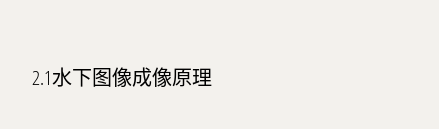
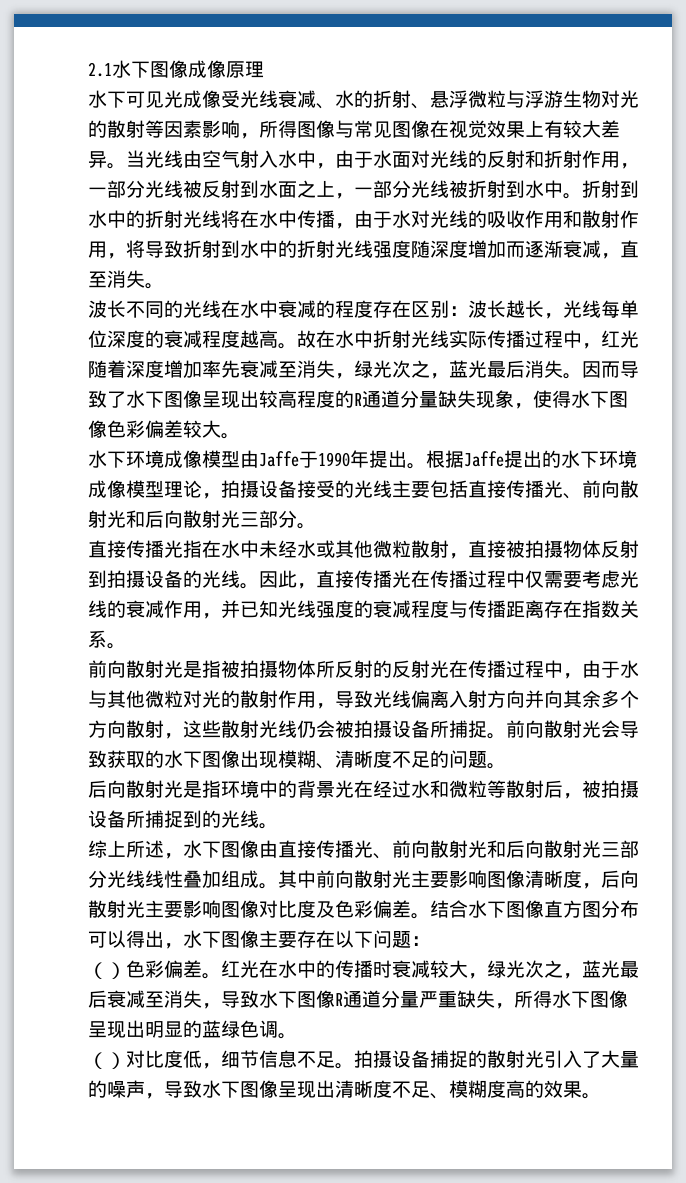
+ 水下可见光成像受光线衰减、水的折射、悬浮微粒与浮游生物对光的散射等因素影响，所得图像与常见图像在视觉效果上有较大差异。当光线由空气射入水中，由于水面对光线的反射和折射作用，一部分光线被反射到水面之上，一部分光线被折射到水中。折射到水中的折射光线将在水中传播，由于水对光线的吸收作用和散射作用，将导致折射到水中的折射光线强度随深度增加而逐渐衰减，直至消失。
+ 波长不同的光线在水中衰减的程度存在区别：波长越长，光线每单位深度的衰减程度越高。故在水中折射光线实际传播过程中，红光随着深度增加率先衰减至消失，绿光次之，蓝光最后消失。因而导致了水下图像呈现出较高程度的R通道分量缺失现象，使得水下图像色彩偏差较大。
+ 水下环境成像模型由Jaffe于1990年提出。根据Jaffe提出的水下环境成像模型理论，拍摄设备接受的光线主要包括直接传播光、前向散射光和后向散射光三部分。
+ 直接传播光指在水中未经水或其他微粒散射，直接被拍摄物体反射到拍摄设备的光线。因此，直接传播光在传播过程中仅需要考虑光线的衰减作用，并已知光线强度的衰减程度与传播距离存在指数关系。
+ 前向散射光是指被拍摄物体所反射的反射光在传播过程中，由于水与其他微粒对光的散射作用，导致光线偏离入射方向并向其余多个方向散射，这些散射光线仍会被拍摄设备所捕捉。前向散射光会导致获取的水下图像出现模糊、清晰度不足的问题。
+ 后向散射光是指环境中的背景光在经过水和微粒等散射后，被拍摄设备所捕捉到的光线。
+ 综上所述，水下图像由直接传播光、前向散射光和后向散射光三部分光线线性叠加组成。其中前向散射光主要影响图像清晰度，后向散射光主要影响图像对比度及色彩偏差。结合水下图像直方图分布可以得出，水下图像主要存在以下问题：
+ （）色彩偏差。红光在水中的传播时衰减较大，绿光次之，蓝光最后衰减至消失，导致水下图像R通道分量严重缺失，所得水下图像呈现出明显的蓝绿色调。
+ （）对比度低，细节信息不足。拍摄设备捕捉的散射光引入了大量的噪声，导致水下图像呈现出清晰度不足、模糊度高的效果。

